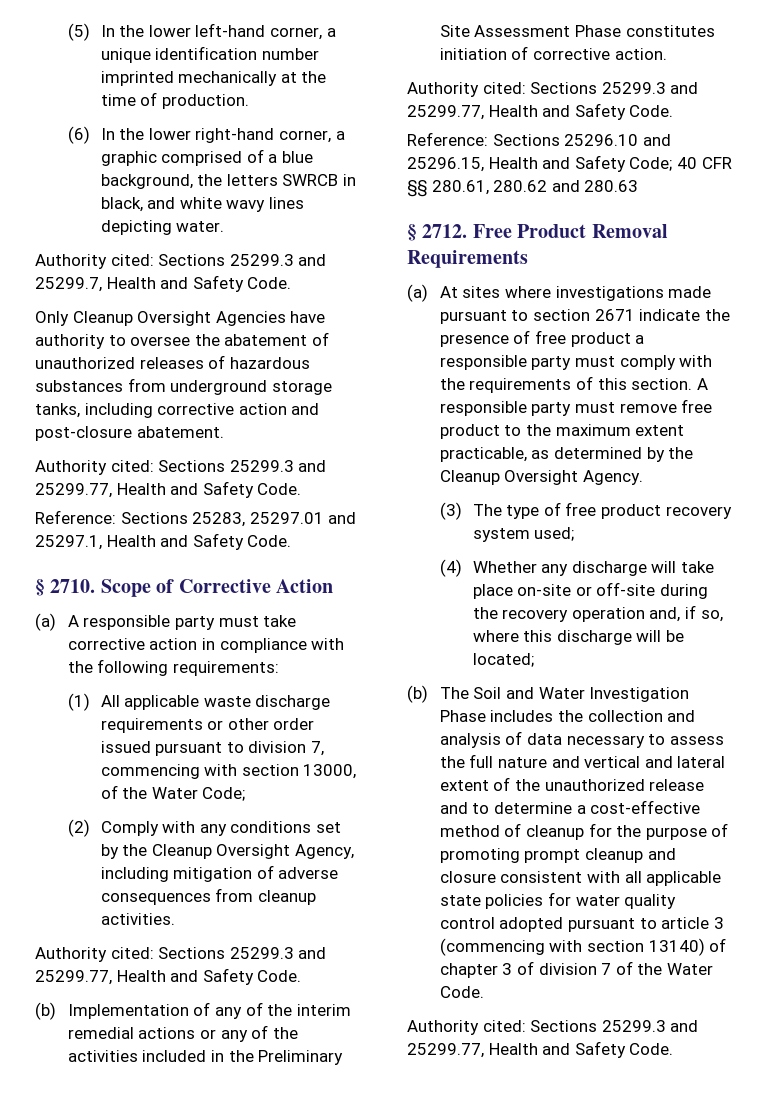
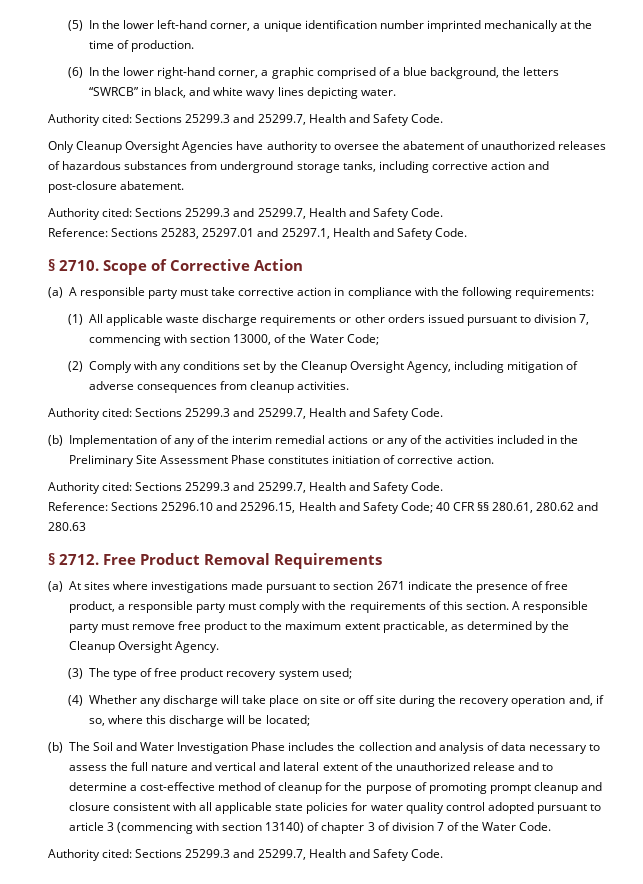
- (6) In the lower right-hand corner, a graphic comprised of a blue background, the letters SWRCB in black, and white wavy lines depicting water.
+ (6) In the lower right-hand corner, a graphic comprised of a blue background, the letters “SWRCB” in black, and white wavy lines depicting water.
  Only Cleanup Oversight Agencies have authority to oversee the abatement of unauthorized releases of hazardous substances from underground storage tanks, including corrective action and post-closure abatement.
- Authority cited: Sections 25299.3 and 25299.77, Health and Safety Code.
+ Authority cited: Sections 25299.3 and 25299.7, Health and Safety Code.
- (1) All applicable waste discharge requirements or other order issued pursuant to division 7, commencing with section 13000, of the Water Code;
+ (1) All applicable waste discharge requirements or other orders issued pursuant to division 7, commencing with section 13000, of the Water Code;
  (2) Comply with any conditions set by the Cleanup Oversight Agency, including mitigation of adverse consequences from cleanup activities.
- Authority cited: Sections 25299.3 and 25299.77, Health and Safety Code.
+ Authority cited: Sections 25299.3 and 25299.7, Health and Safety Code.
  (b) Implementation of any of the interim remedial actions or any of the activities included in the Preliminary Site Assessment Phase constitutes initiation of corrective action.
- Authority cited: Sections 25299.3 and 25299.77, Health and Safety Code.
+ Authority cited: Sections 25299.3 and 25299.7, Health and Safety Code.
- (a) At sites where investigations made pursuant to section 2671 indicate the presence of free product a responsible party must comply with the requirements of this section.
+ (a) At sites where investigations made pursuant to section 2671 indicate the presence of free product, a responsible party must comply with the requirements of this section.
- (4) Whether any discharge will take place on-site or off-site during the recovery operation and, if so, where this discharge will be located;
+ (4) Whether any discharge will take place on site or off site during the recovery operation and, if so, where this discharge will be located;
  (b) The Soil and Water Investigation Phase includes the collection and analysis of data necessary to assess the full nature and vertical and lateral extent of the unauthorized release and to determine a cost-effective method of cleanup for the purpose of promoting prompt cleanup and closure consistent with all applicable state policies for water quality control adopted pursuant to article 3 (commencing with section 13140) of chapter 3 of division 7 of the Water Code.
- Authority cited: Sections 25299.3 and 25299.77, Health and Safety Code.
+ Authority cited: Sections 25299.3 and 25299.7, Health and Safety Code.

